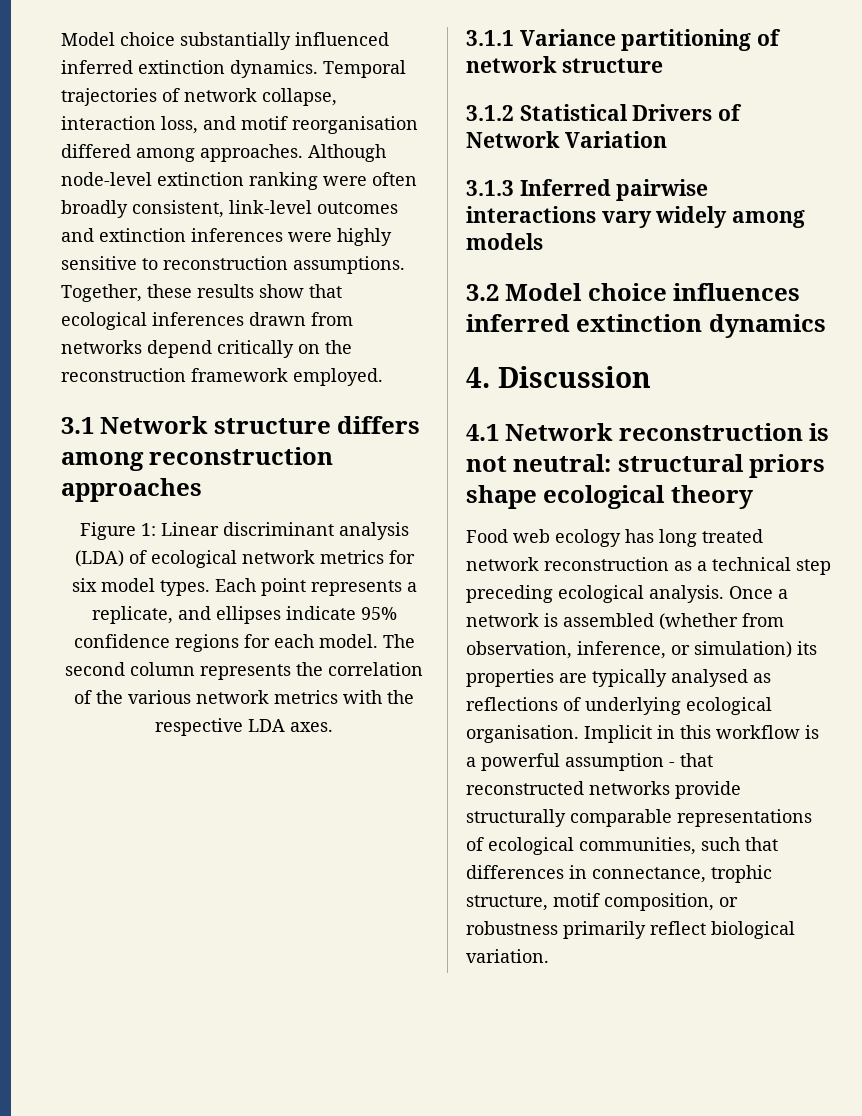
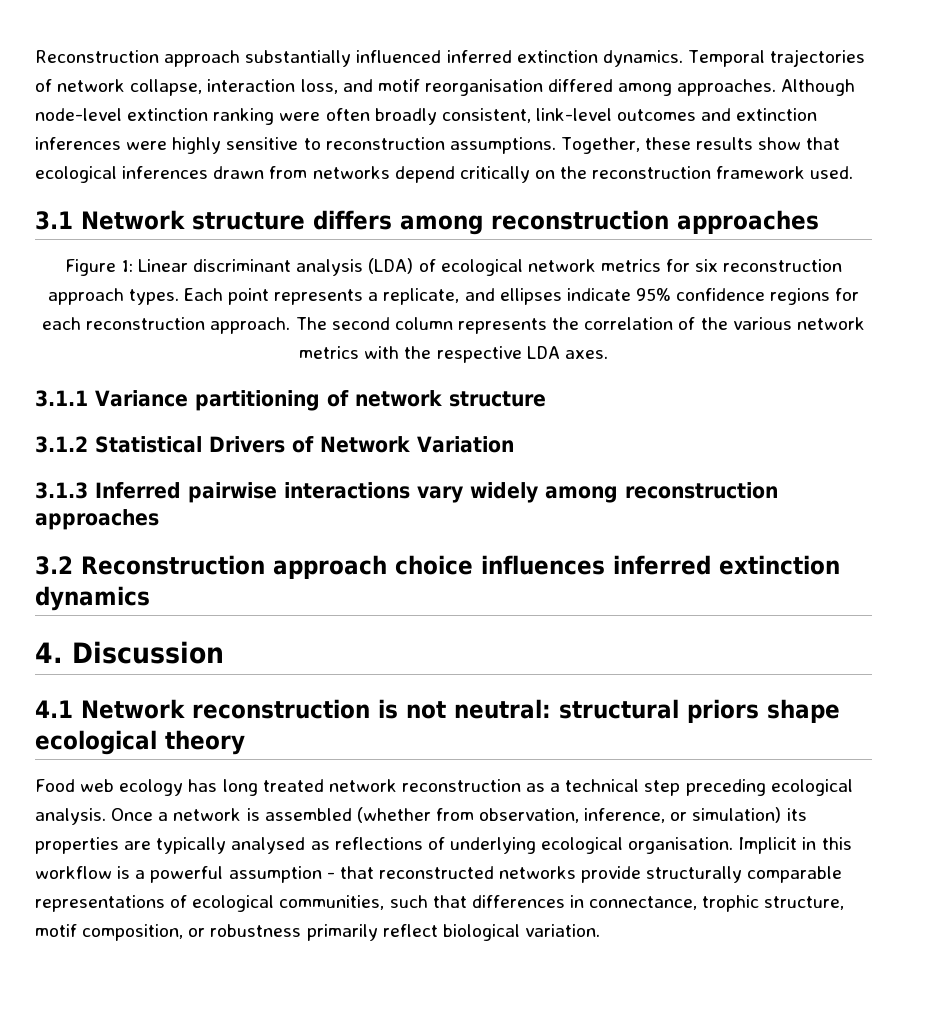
- Model choice substantially influenced inferred extinction dynamics.
+ Reconstruction approach substantially influenced inferred extinction dynamics.
- Together, these results show that ecological inferences drawn from networks depend critically on the reconstruction framework employed.
+ Together, these results show that ecological inferences drawn from networks depend critically on the reconstruction framework used.
- Figure 1: Linear discriminant analysis (LDA) of ecological network metrics for six model types.
+ Figure 1: Linear discriminant analysis (LDA) of ecological network metrics for six reconstruction approach types.
- Each point represents a replicate, and ellipses indicate 95% confidence regions for each model.
+ Each point represents a replicate, and ellipses indicate 95% confidence regions for each reconstruction approach.
- 3.1.3 Inferred pairwise interactions vary widely among models
+ 3.1.3 Inferred pairwise interactions vary widely among reconstruction approaches
- 3.2 Model choice influences inferred extinction dynamics
+ 3.2 Reconstruction approach choice influences inferred extinction dynamics

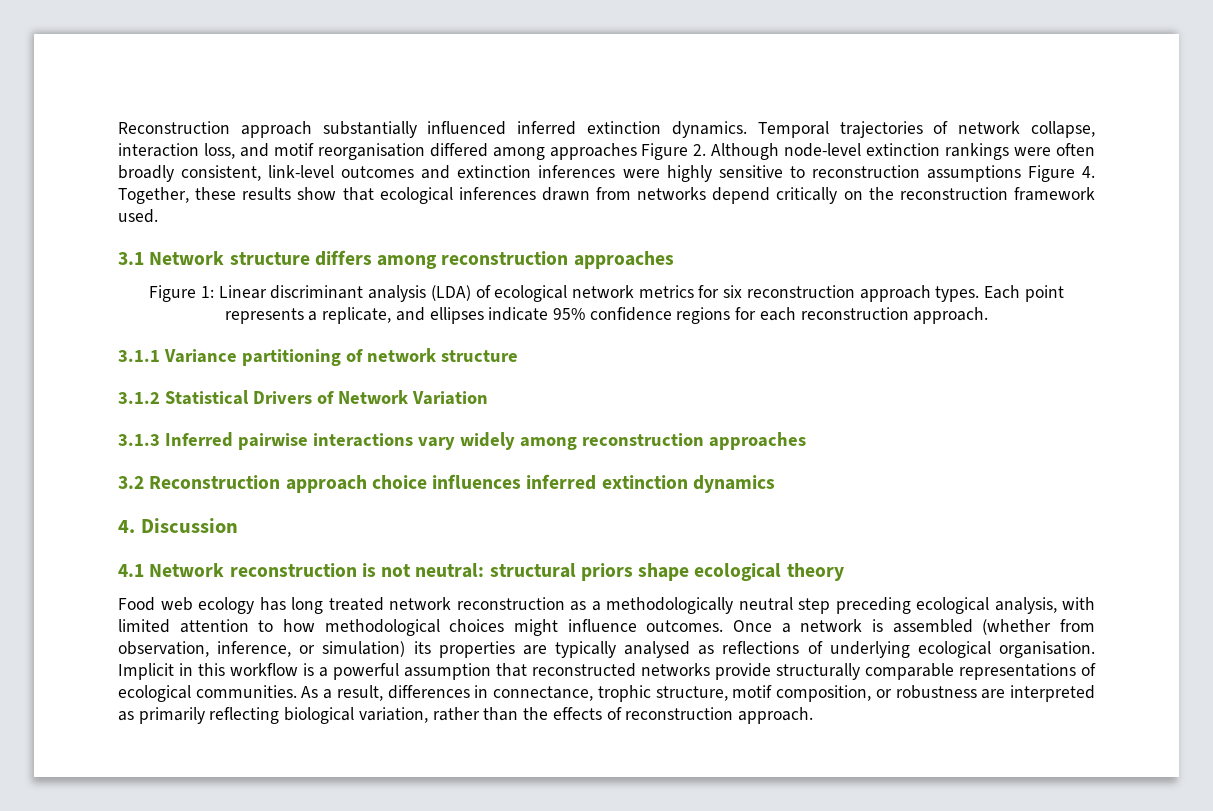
- Temporal trajectories of network collapse, interaction loss, and motif reorganisation differed among approaches. Although node-level extinction ranking were often broadly consistent, link-level outcomes and extinction inferences were highly sensitive to reconstruction assumptions. Together, these results show that ecological inferences drawn from networks depend critically on the reconstruction framework used.
+ Temporal trajectories of network collapse, interaction loss, and motif reorganisation differed among approaches Figure 2. Although node-level extinction rankings were often broadly consistent, link-level outcomes and extinction inferences were highly sensitive to reconstruction assumptions Figure 4. Together, these results show that ecological inferences drawn from networks depend critically on the reconstruction framework used.
- The second column represents the correlation of the various network metrics with the respective LDA axes.
- Food web ecology has long treated network reconstruction as a technical step preceding ecological analysis.
+ Food web ecology has long treated network reconstruction as a methodologically neutral step preceding ecological analysis, with limited attention to how methodological choices might influence outcomes.
- Implicit in this workflow is a powerful assumption - that reconstructed networks provide structurally comparable representations of ecological communities, such that differences in connectance, trophic structure, motif composition, or robustness primarily reflect biological variation.
+ Implicit in this workflow is a powerful assumption that reconstructed networks provide structurally comparable representations of ecological communities. As a result, differences in connectance, trophic structure, motif composition, or robustness are interpreted as primarily reflecting biological variation, rather than the effects of reconstruction approach.

